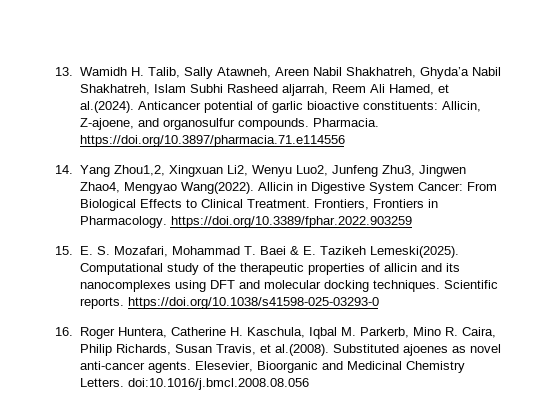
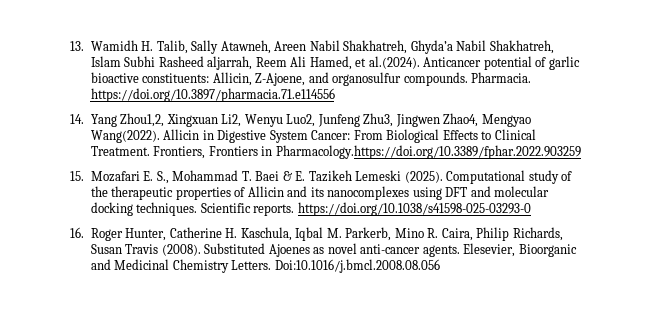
- 13. Wamidh H. Talib, Sally Atawneh, Areen Nabil Shakhatreh, Ghyda’a Nabil Shakhatreh, Islam Subhi Rasheed aljarrah, Reem Ali Hamed, et al.(2024). Anticancer potential of garlic bioactive constituents: Allicin, Z-ajoene, and organosulfur compounds.
+ 13. Wamidh H. Talib, Sally Atawneh, Areen Nabil Shakhatreh, Ghyda’a Nabil Shakhatreh, Islam Subhi Rasheed aljarrah, Reem Ali Hamed, et al.(2024). Anticancer potential of garlic bioactive constituents: Allicin, Z-Ajoene, and organosulfur compounds.
- Frontiers, Frontiers in Pharmacology. https://doi.org/10.3389/fphar.2022.903259
+ Frontiers, Frontiers in Pharmacology.https://doi.org/10.3389/fphar.2022.903259
- 15. E. S. Mozafari, Mohammad T. Baei & E. Tazikeh Lemeski(2025).
+ 15. Mozafari E. S., Mohammad T. Baei & E. Tazikeh Lemeski (2025).
- Computational study of the therapeutic properties of allicin and its nanocomplexes using DFT and molecular docking techniques.
+ Computational study of the therapeutic properties of Allicin and its nanocomplexes using DFT and molecular docking techniques.
- 16. Roger Huntera, Catherine H. Kaschula, Iqbal M. Parkerb, Mino R. Caira, Philip Richards, Susan Travis, et al.(2008). Substituted ajoenes as novel anti-cancer agents.
+ 16. Roger Hunter, Catherine H. Kaschula, Iqbal M. Parkerb, Mino R. Caira, Philip Richards, Susan Travis (2008). Substituted Ajoenes as novel anti-cancer agents.
- Elesevier, Bioorganic and Medicinal Chemistry Letters. doi:10.1016/j.bmcl.2008.08.056
+ Elesevier, Bioorganic and Medicinal Chemistry Letters. Doi:10.1016/j.bmcl.2008.08.056

